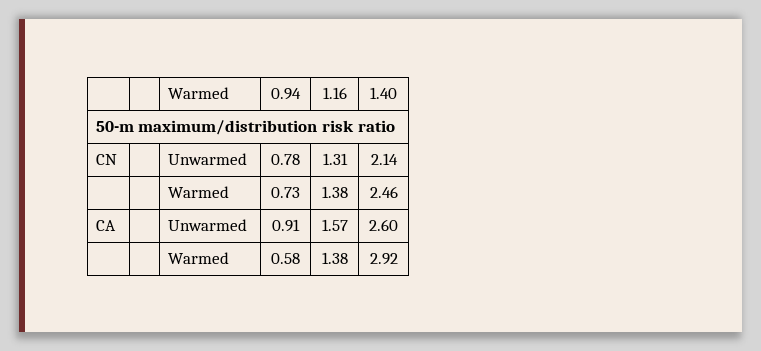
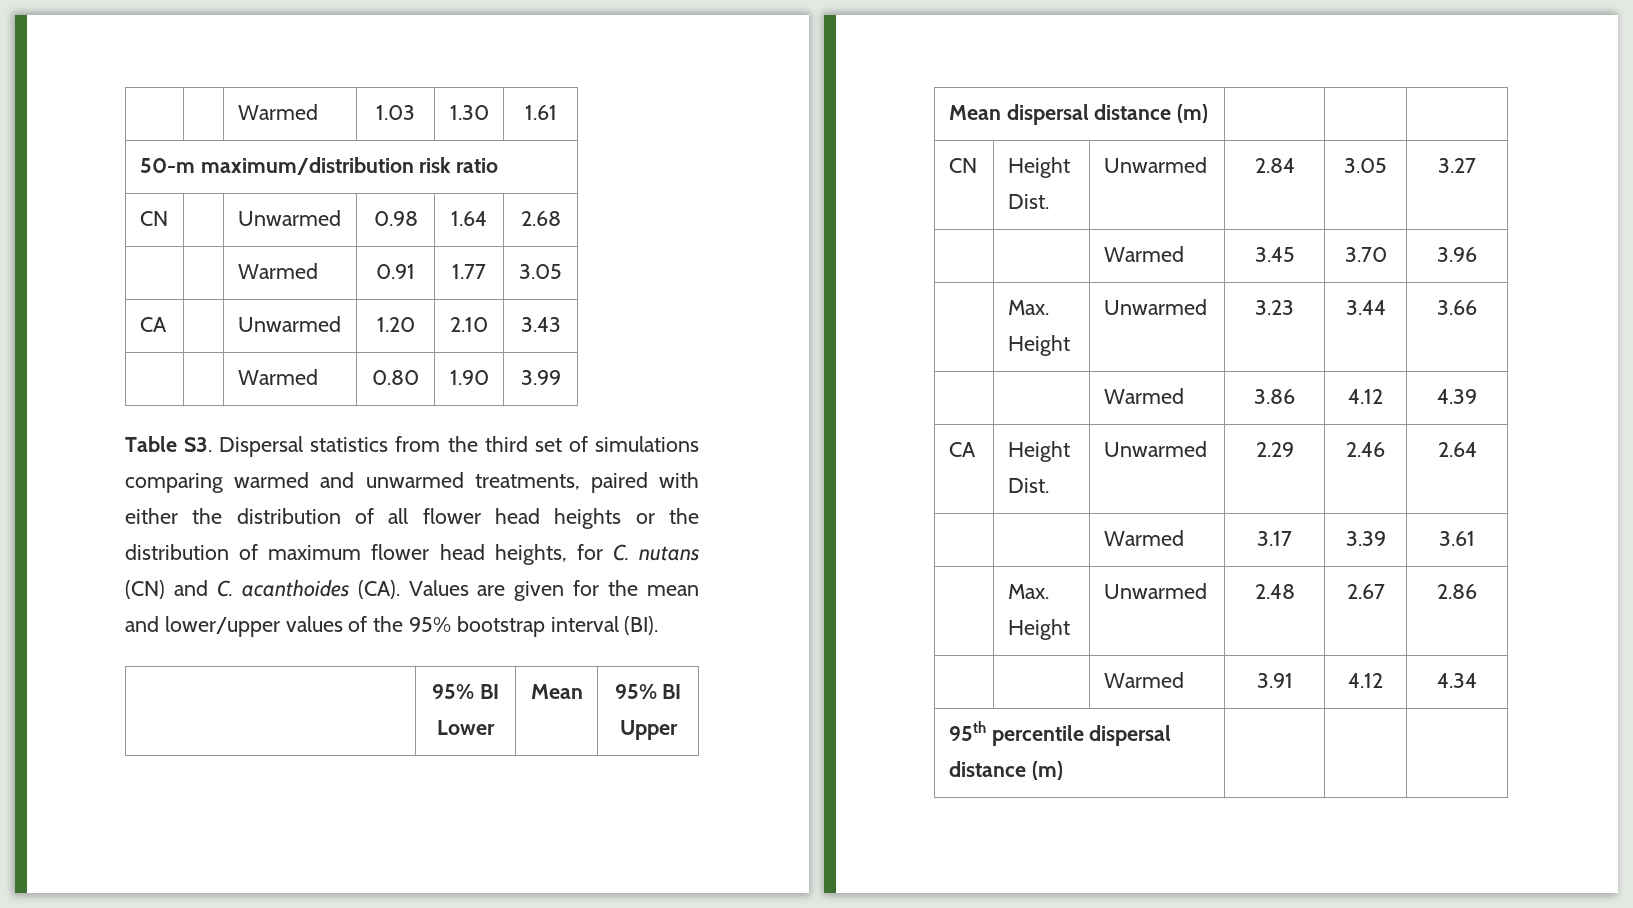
- | | Warmed | 0.94 | 1.16 | 1.40
+ | | Warmed | 1.03 | 1.30 | 1.61
- CN | | Unwarmed | 0.78 | 1.31 | 2.14
- | | Warmed | 0.73 | 1.38 | 2.46
- CA | | Unwarmed | 0.91 | 1.57 | 2.60
- | | Warmed | 0.58 | 1.38 | 2.92
+ CN | | Unwarmed | 0.98 | 1.64 | 2.68
+ | | Warmed | 0.91 | 1.77 | 3.05
+ CA | | Unwarmed | 1.20 | 2.10 | 3.43
+ | | Warmed | 0.80 | 1.90 | 3.99
+ Table S3. Dispersal statistics from the third set of simulations comparing warmed and unwarmed treatments, paired with either the distribution of all flower head heights or the distribution of maximum flower head heights, for C. nutans (CN) and C. acanthoides (CA). Values are given for the mean and lower/upper values of the 95% bootstrap interval (BI).
+ | 95% BI Lower | Mean | 95% BI Upper
+ Mean dispersal distance (m) | | |
+ CN | Height Dist. | Unwarmed | 2.84 | 3.05 | 3.27
+ | | Warmed | 3.45 | 3.70 | 3.96
+ | Max. Height | Unwarmed | 3.23 | 3.44 | 3.66
+ | | Warmed | 3.86 | 4.12 | 4.39
+ CA | Height Dist. | Unwarmed | 2.29 | 2.46 | 2.64
+ | | Warmed | 3.17 | 3.39 | 3.61
+ | Max. Height | Unwarmed | 2.48 | 2.67 | 2.86
+ | | Warmed | 3.91 | 4.12 | 4.34
+ 95th percentile dispersal distance (m) | | |

